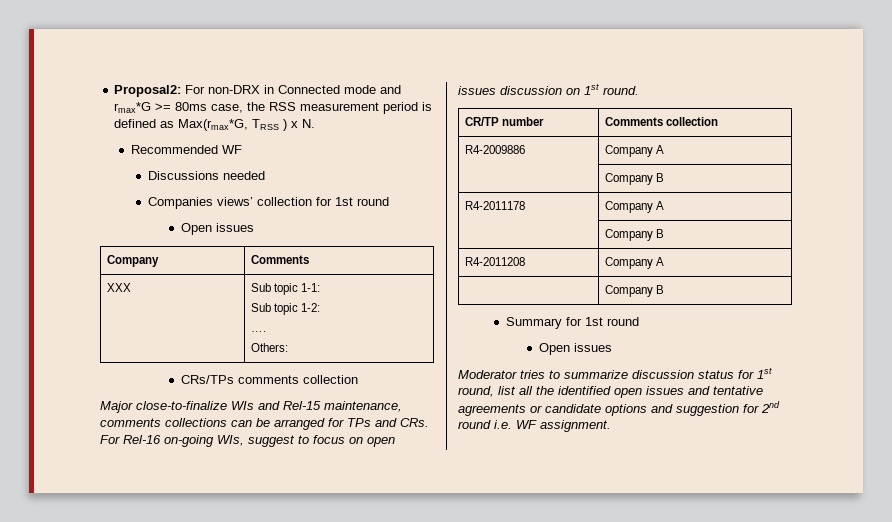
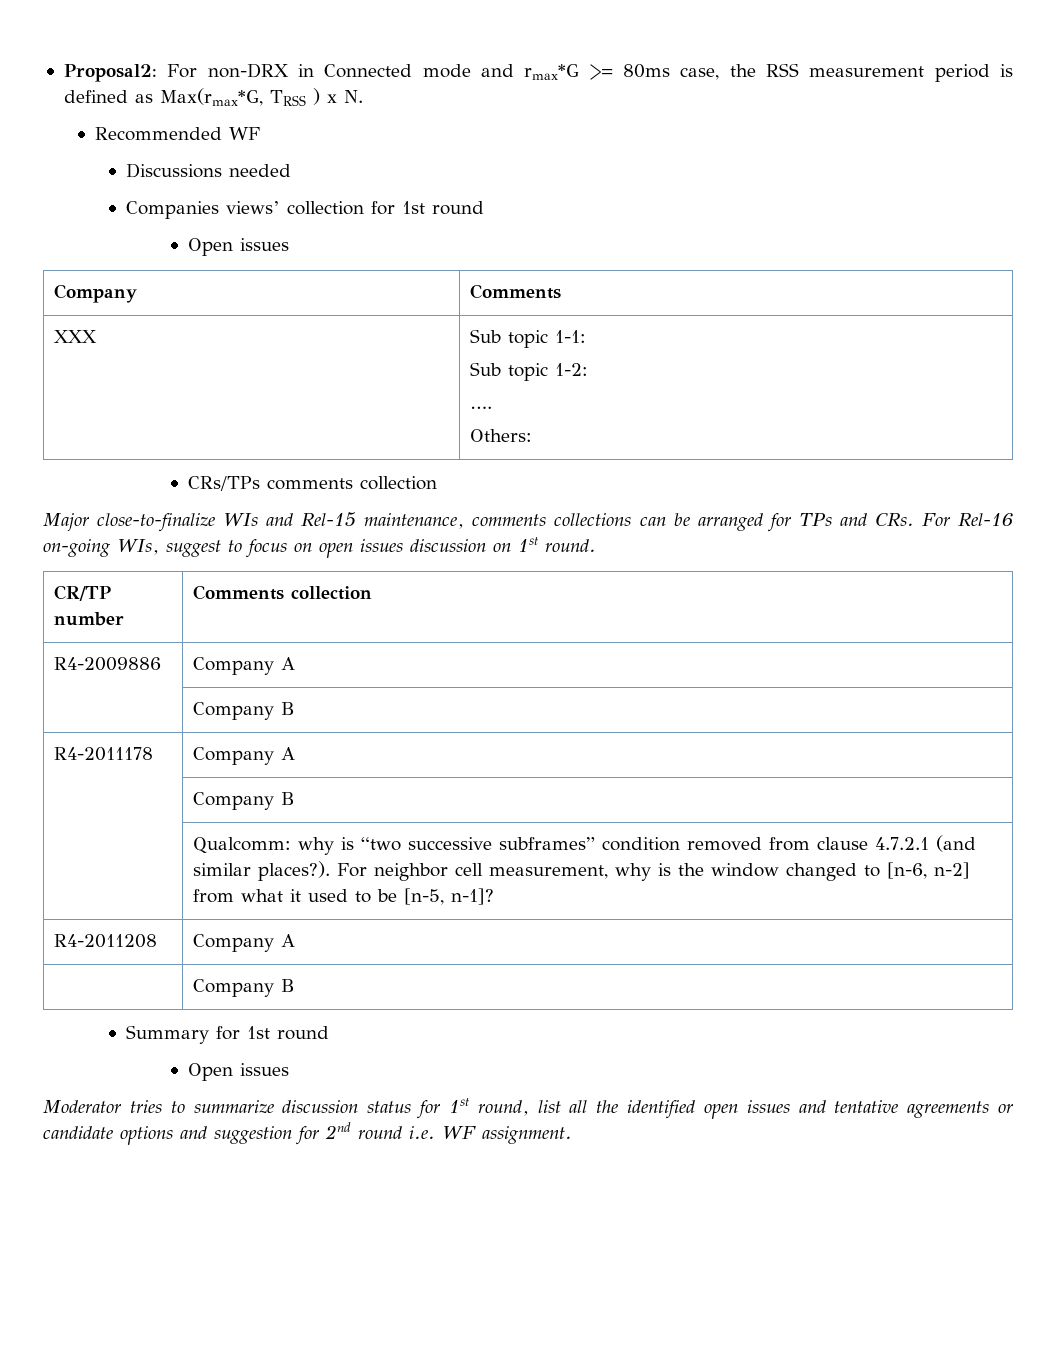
+ | Qualcomm: why is “two successive subframes” condition removed from clause 4.7.2.1 (and similar places?). For neighbor cell measurement, why is the window changed to [n-6, n-2] from what it used to be [n-5, n-1]?

